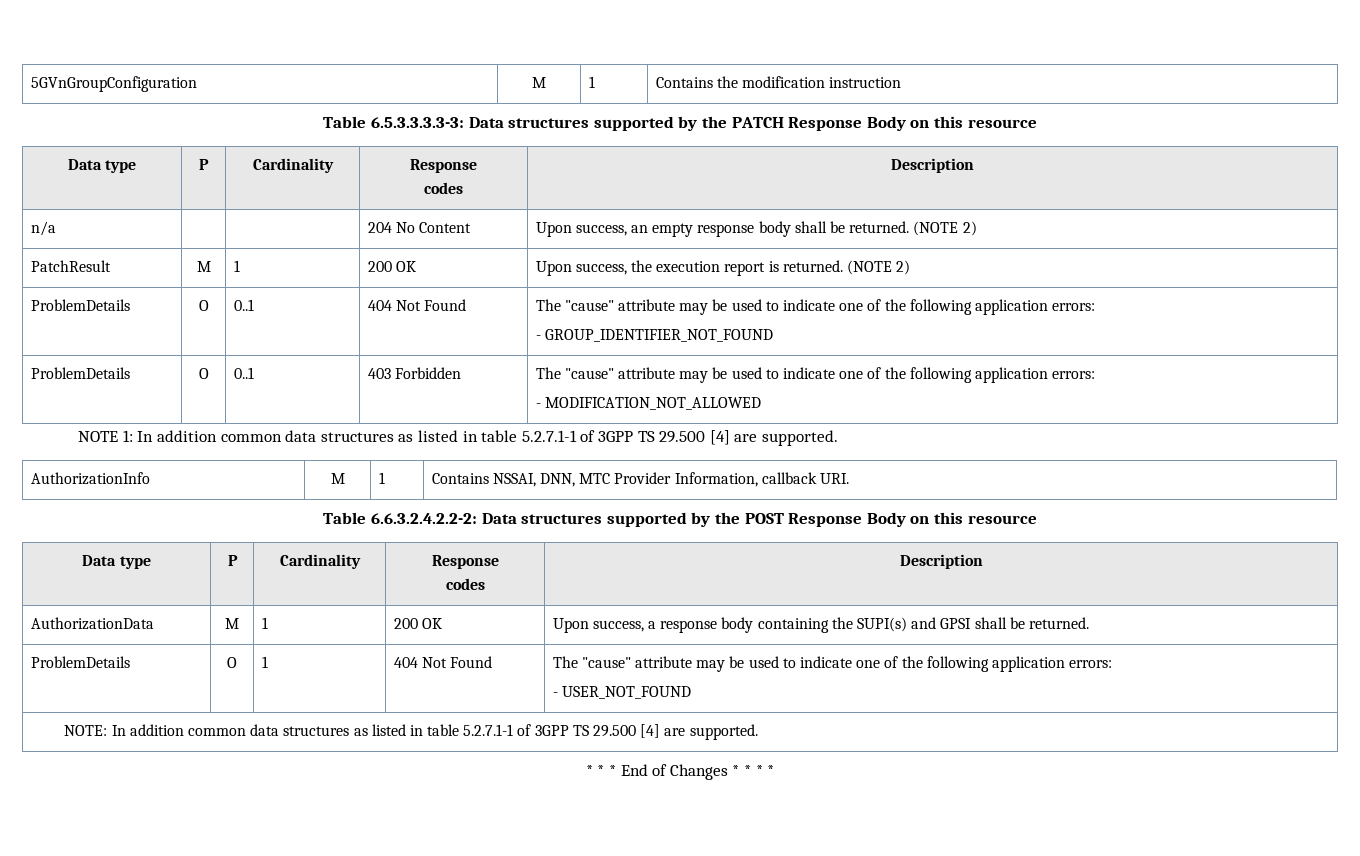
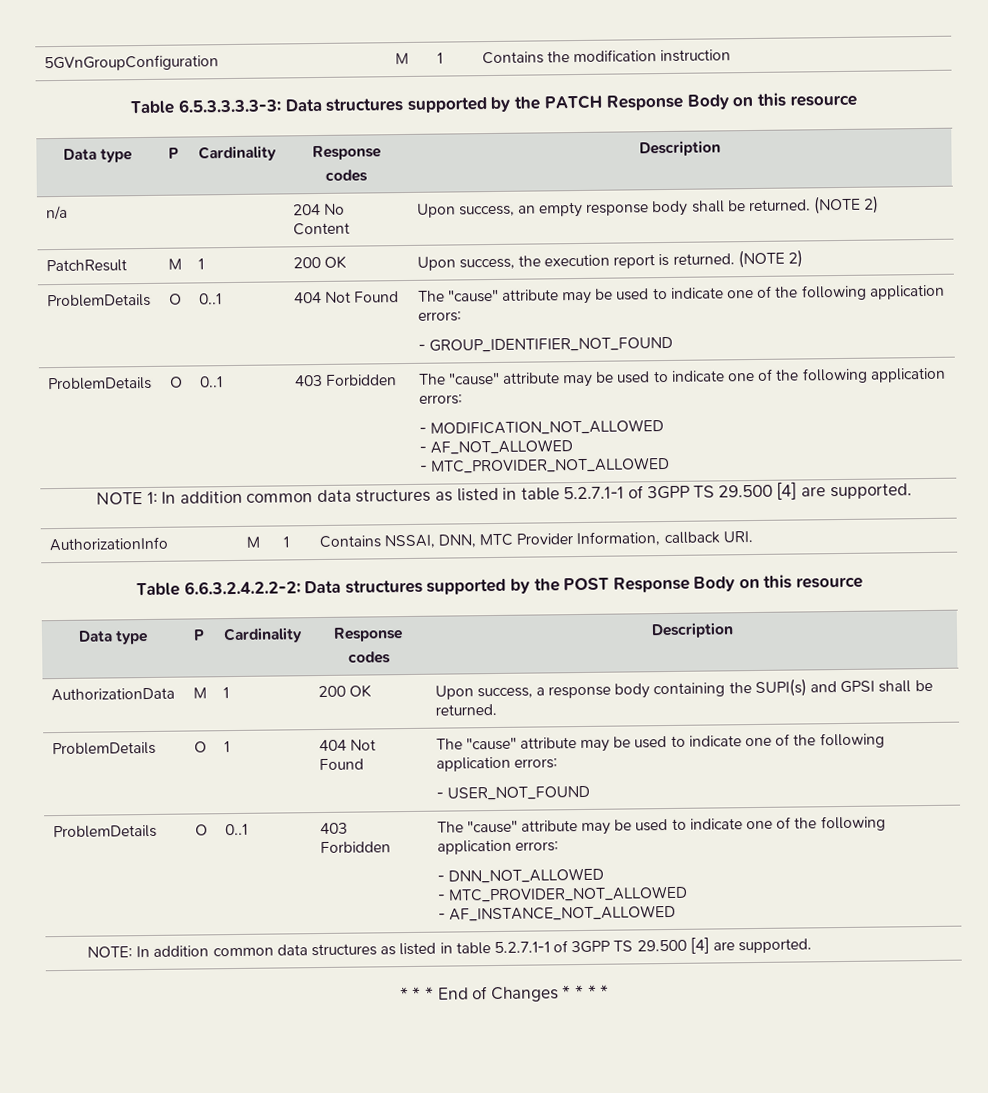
  ProblemDetails | O | 0..1 | 404 Not Found | The "cause" attribute may be used to indicate one of the following application errors:
  - GROUP_IDENTIFIER_NOT_FOUND
  ProblemDetails | O | 0..1 | 403 Forbidden | The "cause" attribute may be used to indicate one of the following application errors:
  - MODIFICATION_NOT_ALLOWED
+ - AF_NOT_ALLOWED
+ - MTC_PROVIDER_NOT_ALLOWED
  ProblemDetails | O | 1 | 404 Not Found | The "cause" attribute may be used to indicate one of the following application errors:
  - USER_NOT_FOUND
+ ProblemDetails | O | 0..1 | 403 Forbidden | The "cause" attribute may be used to indicate one of the following application errors:
+ - DNN_NOT_ALLOWED
+ - MTC_PROVIDER_NOT_ALLOWED
+ - AF_INSTANCE_NOT_ALLOWED

